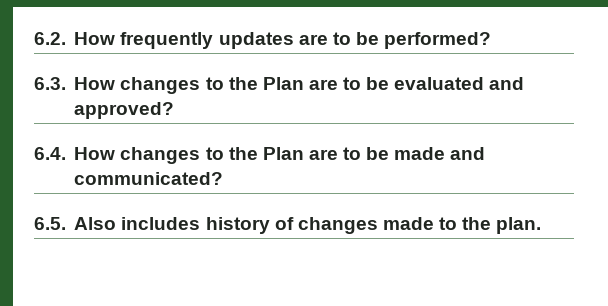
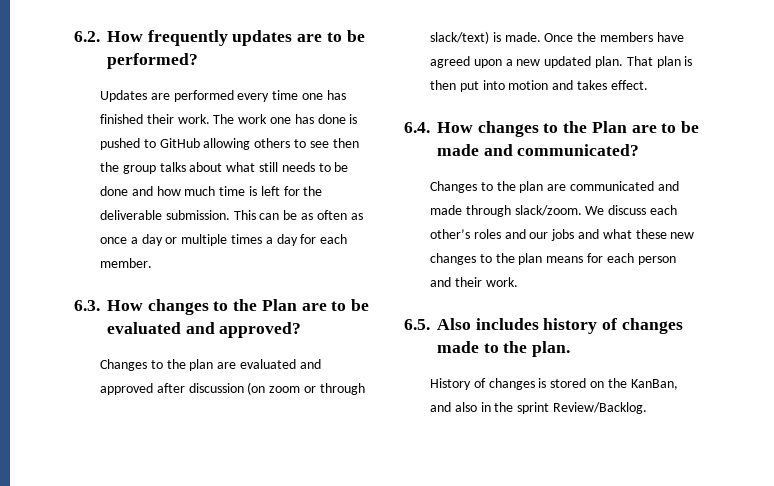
+ Updates are performed every time one has finished their work. The work one has done is pushed to GitHub allowing others to see then the group talks about what still needs to be done and how much time is left for the deliverable submission. This can be as often as once a day or multiple times a day for each member.
+ Changes to the plan are evaluated and approved after discussion (on zoom or through slack/text) is made. Once the members have agreed upon a new updated plan. That plan is then put into motion and takes effect.
+ Changes to the plan are communicated and made through slack/zoom. We discuss each other’s roles and our jobs and what these new changes to the plan means for each person and their work.
+ History of changes is stored on the KanBan, and also in the sprint Review/Backlog.

